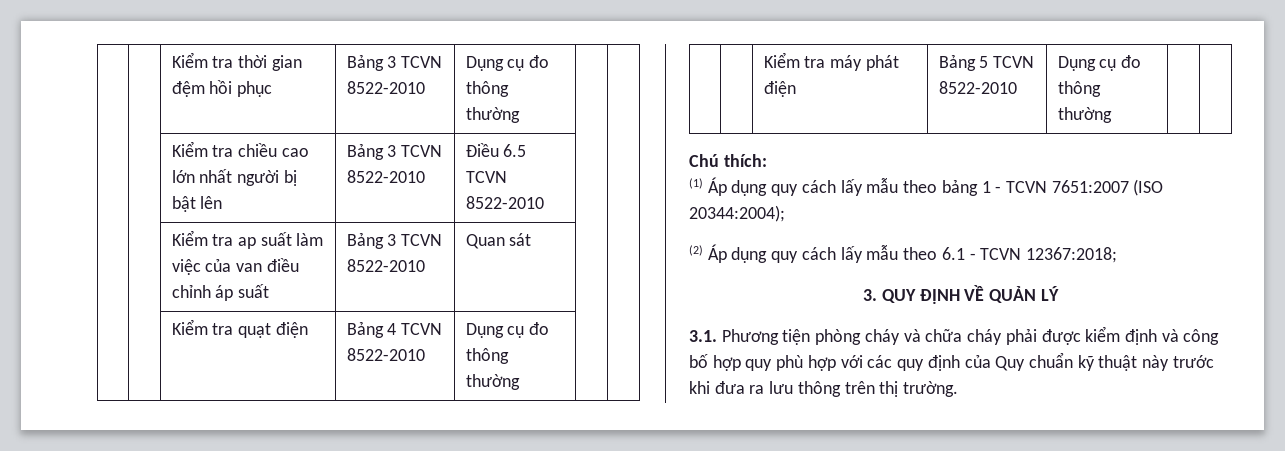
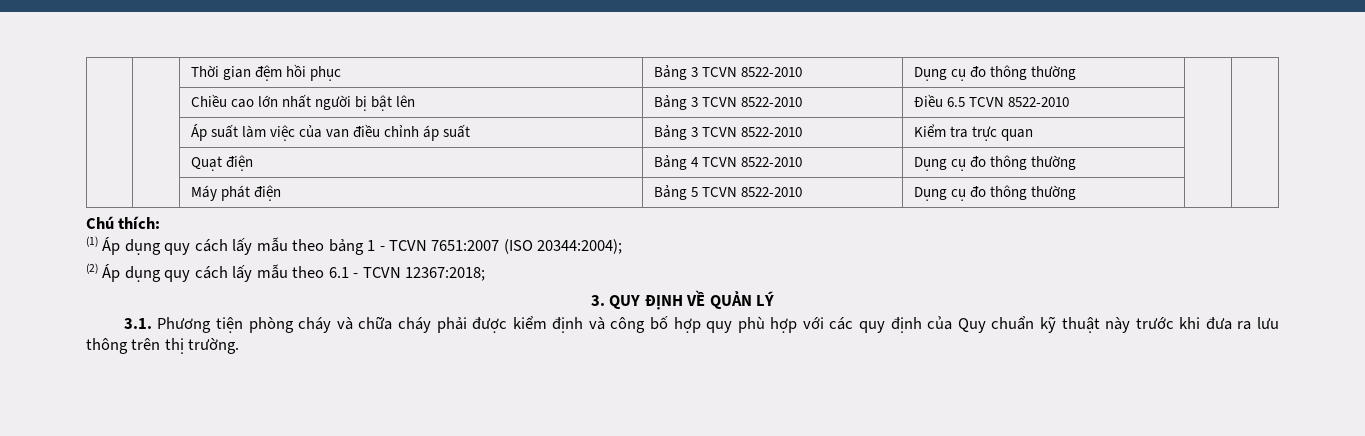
- | | Kiểm tra thời gian đệm hồi phục | Bảng 3 TCVN 8522-2010 | Dụng cụ đo thông thường | |
+ | | Thời gian đệm hồi phục | Bảng 3 TCVN 8522-2010 | Dụng cụ đo thông thường | |
- | | Kiểm tra chiều cao lớn nhất người bị bật lên | Bảng 3 TCVN 8522-2010 | Điều 6.5 TCVN 8522-2010 | |
+ | | Chiều cao lớn nhất người bị bật lên | Bảng 3 TCVN 8522-2010 | Điều 6.5 TCVN 8522-2010 | |
- | | Kiểm tra ap suất làm việc của van điều chỉnh áp suất | Bảng 3 TCVN 8522-2010 | Quan sát | |
- | | Kiểm tra quạt điện | Bảng 4 TCVN 8522-2010 | Dụng cụ đo thông thường | |
+ | | Áp suất làm việc của van điều chỉnh áp suất | Bảng 3 TCVN 8522-2010 | Kiểm tra trực quan | |
+ | | Quạt điện | Bảng 4 TCVN 8522-2010 | Dụng cụ đo thông thường | |
- | | Kiểm tra máy phát điện | Bảng 5 TCVN 8522-2010 | Dụng cụ đo thông thường | |
+ | | Máy phát điện | Bảng 5 TCVN 8522-2010 | Dụng cụ đo thông thường | |

